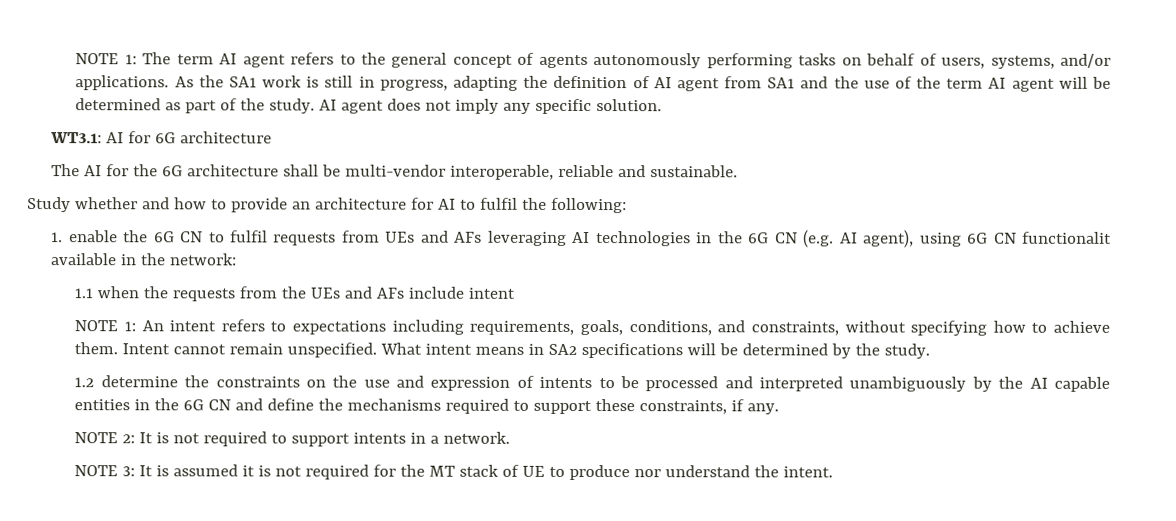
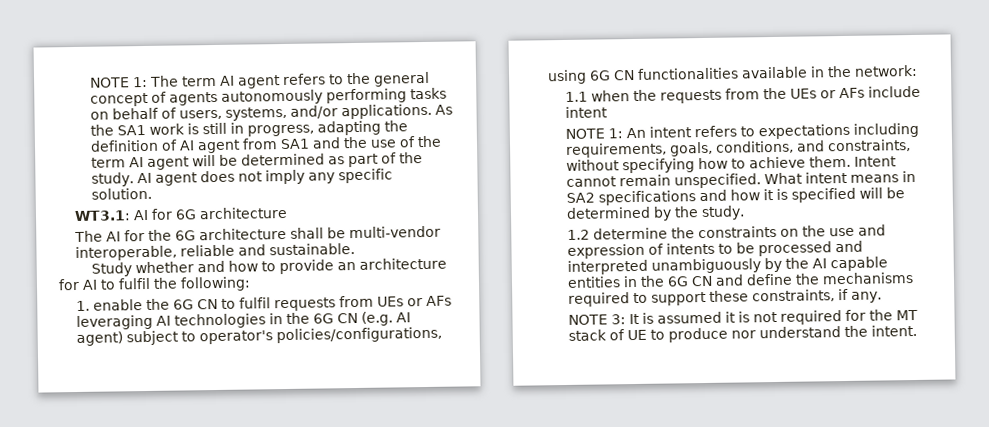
- 1. enable the 6G CN to fulfil requests from UEs and AFs leveraging AI technologies in the 6G CN (e.g. AI agent), using 6G CN functionalit available in the network:
+ 1. enable the 6G CN to fulfil requests from UEs or AFs leveraging AI technologies in the 6G CN (e.g. AI agent) subject to operator's policies/configurations, using 6G CN functionalities available in the network:
- 1.1 when the requests from the UEs and AFs include intent
+ 1.1 when the requests from the UEs or AFs include intent
- What intent means in SA2 specifications will be determined by the study.
+ What intent means in SA2 specifications and how it is specified will be determined by the study.
- NOTE 2: It is not required to support intents in a network.

